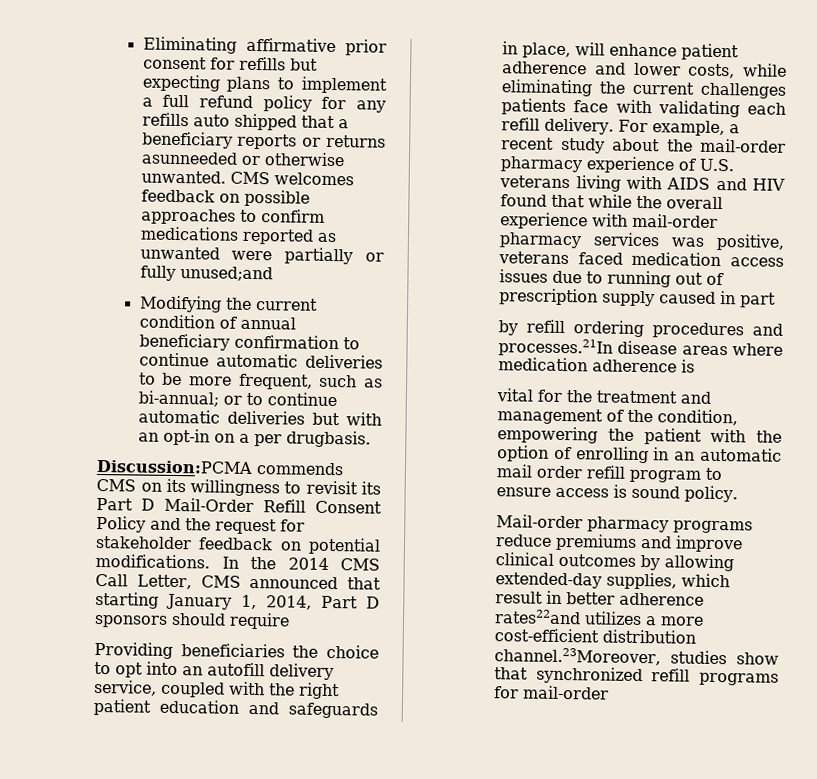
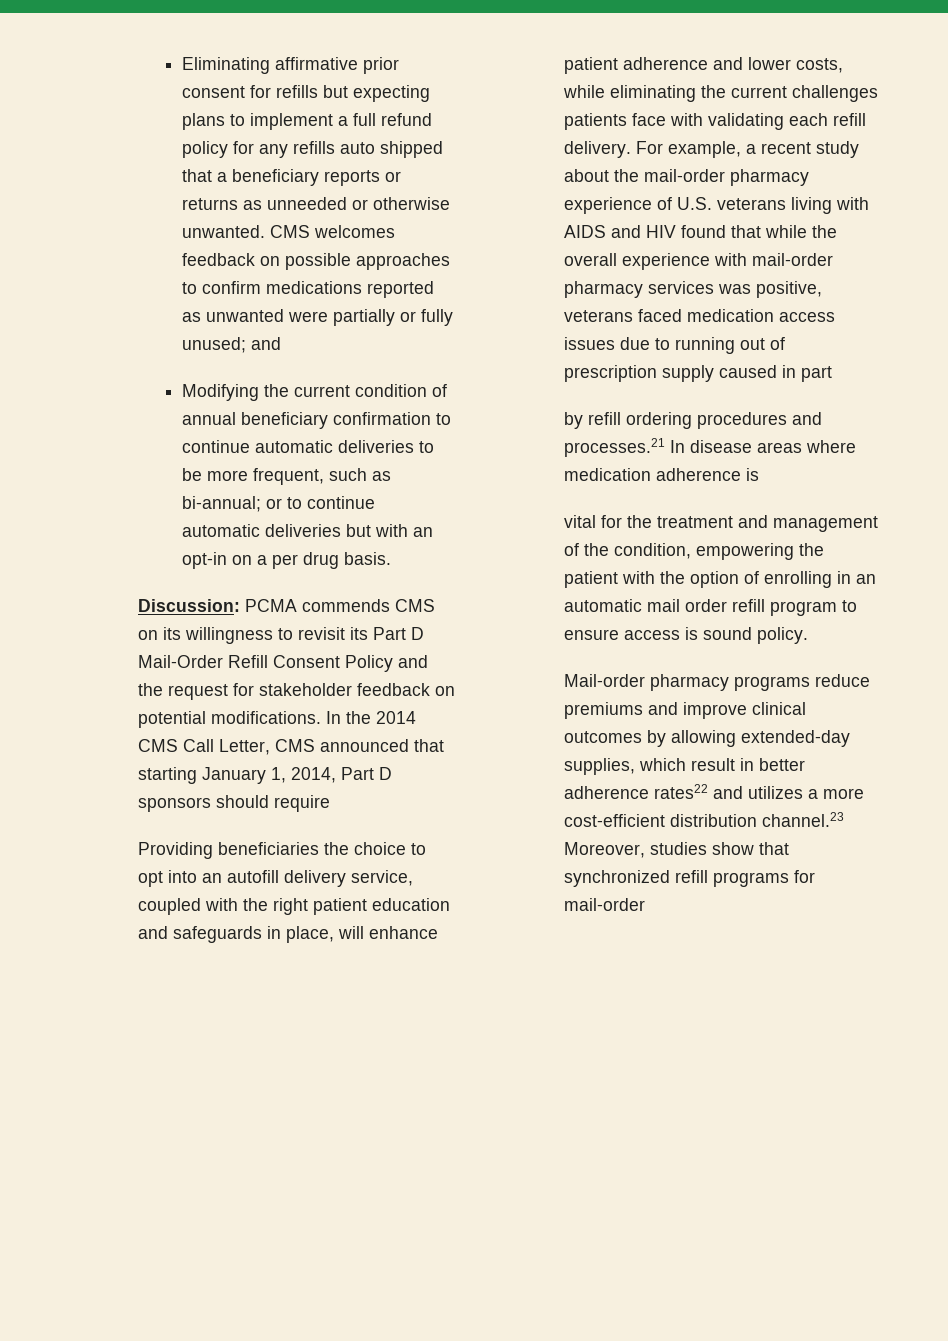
- Eliminating affirmative prior consent for refills but expecting plans to implement a full refund policy for any refills auto shipped that a beneficiary reports or returns asunneeded or otherwise unwanted.
+ Eliminating affirmative prior consent for refills but expecting plans to implement a full refund policy for any refills auto shipped that a beneficiary reports or returns as unneeded or otherwise unwanted.
- CMS welcomes feedback on possible approaches to confirm medications reported as unwanted were partially or fully unused;and
+ CMS welcomes feedback on possible approaches to confirm medications reported as unwanted were partially or fully unused; and
- Modifying the current condition of annual beneficiary confirmation to continue automatic deliveries to be more frequent, such as bi-annual; or to continue automatic deliveries but with an opt-in on a per drugbasis.
- Discussion:PCMA commends CMS on its willingness to revisit its Part D Mail-Order Refill Consent Policy and the request for stakeholder feedback on potential modifications.
+ Modifying the current condition of annual beneficiary confirmation to continue automatic deliveries to be more frequent, such as bi-annual; or to continue automatic deliveries but with an opt-in on a per drug basis.
+ Discussion: PCMA commends CMS on its willingness to revisit its Part D Mail-Order Refill Consent Policy and the request for stakeholder feedback on potential modifications.
- by refill ordering procedures and processes.21In disease areas where medication adherence is
+ by refill ordering procedures and processes.21 In disease areas where medication adherence is
- Mail-order pharmacy programs reduce premiums and improve clinical outcomes by allowing extended-day supplies, which result in better adherence rates22and utilizes a more cost-efficient distribution channel.23Moreover, studies show that synchronized refill programs for mail-order
+ Mail-order pharmacy programs reduce premiums and improve clinical outcomes by allowing extended-day supplies, which result in better adherence rates22 and utilizes a more cost-efficient distribution channel.23 Moreover, studies show that synchronized refill programs for mail-order

